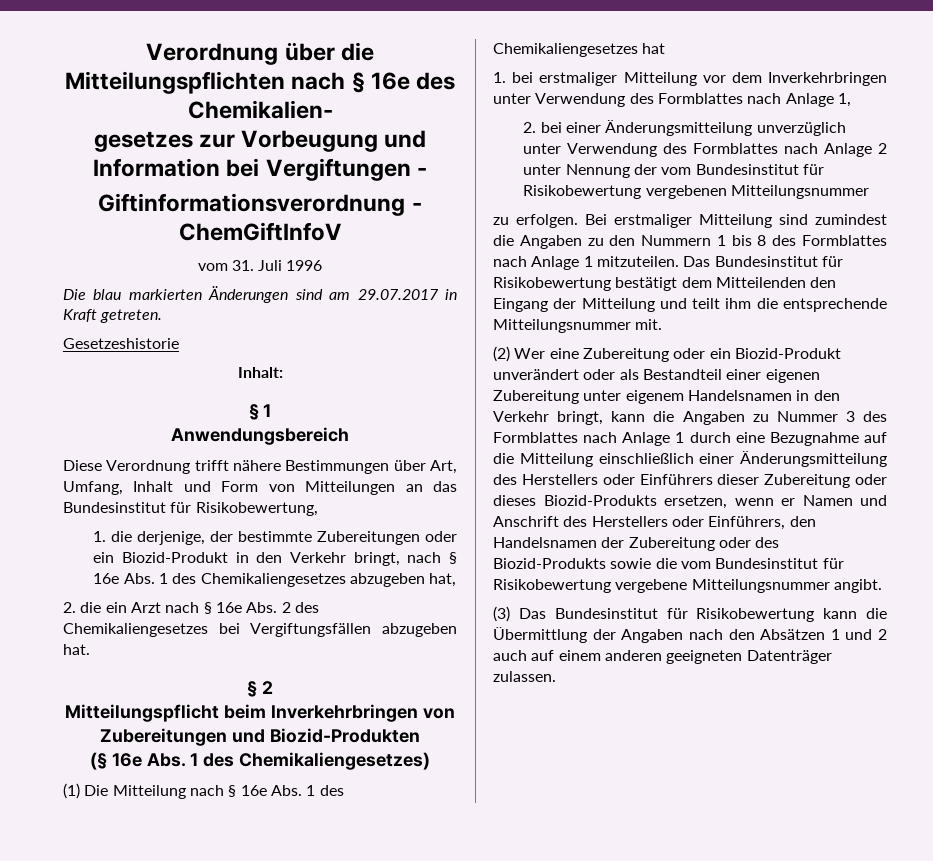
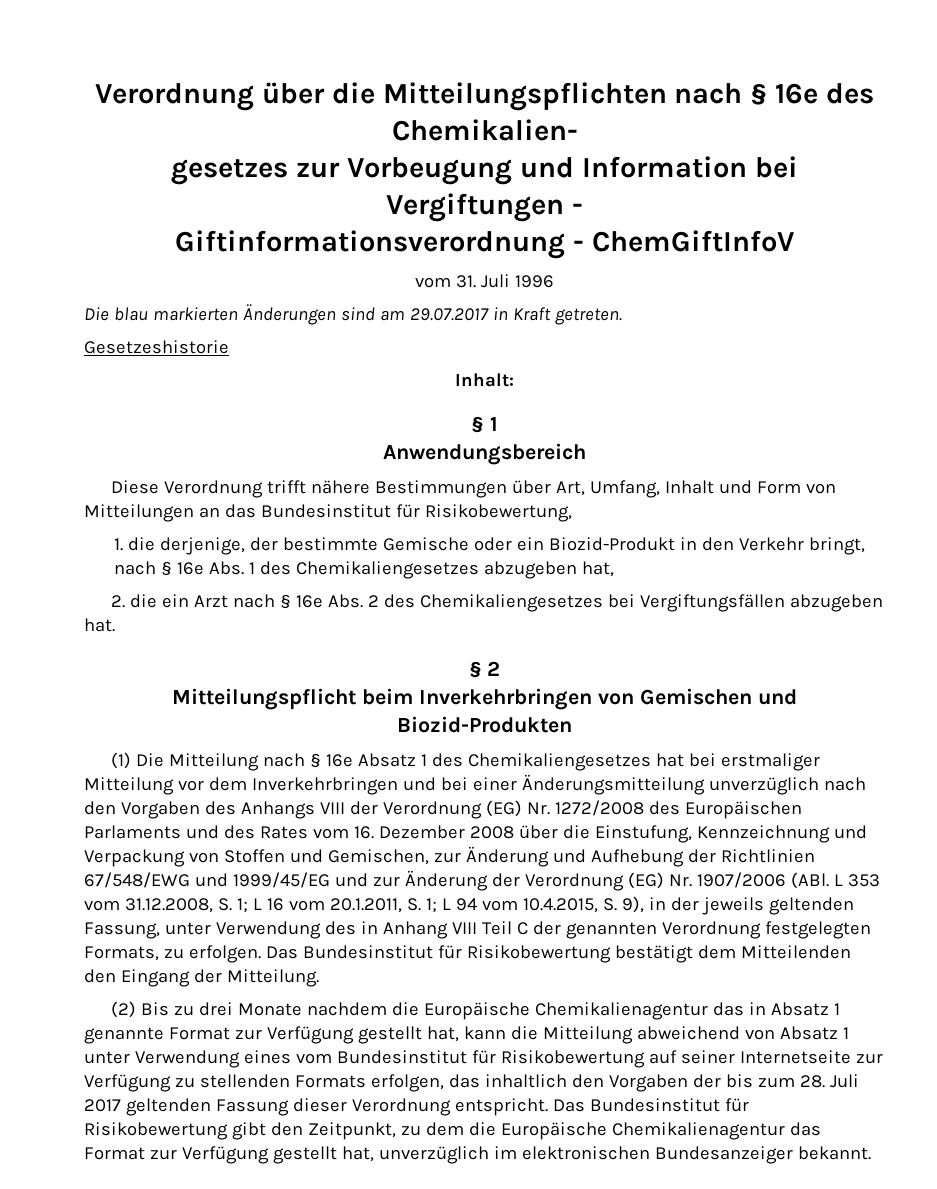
- 1. die derjenige, der bestimmte Zubereitungen oder ein Biozid-Produkt in den Verkehr bringt, nach § 16e Abs. 1 des Chemikaliengesetzes abzugeben hat,
+ 1. die derjenige, der bestimmte Gemische oder ein Biozid-Produkt in den Verkehr bringt, nach § 16e Abs. 1 des Chemikaliengesetzes abzugeben hat,
- Mitteilungspflicht beim Inverkehrbringen von Zubereitungen und Biozid-Produkten
+ Mitteilungspflicht beim Inverkehrbringen von Gemischen und Biozid-Produkten
- (§ 16e Abs. 1 des Chemikaliengesetzes)
- (1) Die Mitteilung nach § 16e Abs. 1 des Chemikaliengesetzes hat
- 1. bei erstmaliger Mitteilung vor dem Inverkehrbringen unter Verwendung des Formblattes nach Anlage 1,
- 2. bei einer Änderungsmitteilung unverzüglich unter Verwendung des Formblattes nach Anlage 2 unter Nennung der vom Bundesinstitut für Risikobewertung vergebenen Mitteilungsnummer
- zu erfolgen. Bei erstmaliger Mitteilung sind zumindest die Angaben zu den Nummern 1 bis 8 des Formblattes nach Anlage 1 mitzuteilen.
+ (1) Die Mitteilung nach § 16e Absatz 1 des Chemikaliengesetzes hat bei erstmaliger Mitteilung vor dem Inverkehrbringen und bei einer Änderungsmitteilung unverzüglich nach den Vorgaben des Anhangs VIII der Verordnung (EG) Nr. 1272/2008 des Europäischen Parlaments und des Rates vom 16. Dezember 2008 über die Einstufung, Kennzeichnung und Verpackung von Stoffen und Gemischen, zur Änderung und Aufhebung der Richtlinien 67/548/EWG und 1999/45/EG und zur Änderung der Verordnung (EG) Nr. 1907/2006 (ABl. L 353 vom 31.12.2008, S. 1; L 16 vom 20.1.2011, S. 1; L 94 vom 10.4.2015, S. 9), in der jeweils geltenden Fassung, unter Verwendung des in Anhang VIII Teil C der genannten Verordnung festgelegten Formats, zu erfolgen.
- Das Bundesinstitut für Risikobewertung bestätigt dem Mitteilenden den Eingang der Mitteilung und teilt ihm die entsprechende Mitteilungsnummer mit.
- (2) Wer eine Zubereitung oder ein Biozid-Produkt unverändert oder als Bestandteil einer eigenen Zubereitung unter eigenem Handelsnamen in den Verkehr bringt, kann die Angaben zu Nummer 3 des Formblattes nach Anlage 1 durch eine Bezugnahme auf die Mitteilung einschließlich einer Änderungsmitteilung des Herstellers oder Einführers dieser Zubereitung oder dieses Biozid-Produkts ersetzen, wenn er Namen und Anschrift des Herstellers oder Einführers, den Handelsnamen der Zubereitung oder des Biozid-Produkts sowie die vom Bundesinstitut für Risikobewertung vergebene Mitteilungsnummer angibt.
- (3) Das Bundesinstitut für Risikobewertung kann die Übermittlung der Angaben nach den Absätzen 1 und 2 auch auf einem anderen geeigneten Datenträger zulassen.
+ Das Bundesinstitut für Risikobewertung bestätigt dem Mitteilenden den Eingang der Mitteilung.
+ (2) Bis zu drei Monate nachdem die Europäische Chemikalienagentur das in Absatz 1 genannte Format zur Verfügung gestellt hat, kann die Mitteilung abweichend von Absatz 1 unter Verwendung eines vom Bundesinstitut für Risikobewertung auf seiner Internetseite zur Verfügung zu stellenden Formats erfolgen, das inhaltlich den Vorgaben der bis zum 28. Juli 2017 geltenden Fassung dieser Verordnung entspricht. Das Bundesinstitut für Risikobewertung gibt den Zeitpunkt, zu dem die Europäische Chemikalienagentur das Format zur Verfügung gestellt hat, unverzüglich im elektronischen Bundesanzeiger bekannt.

